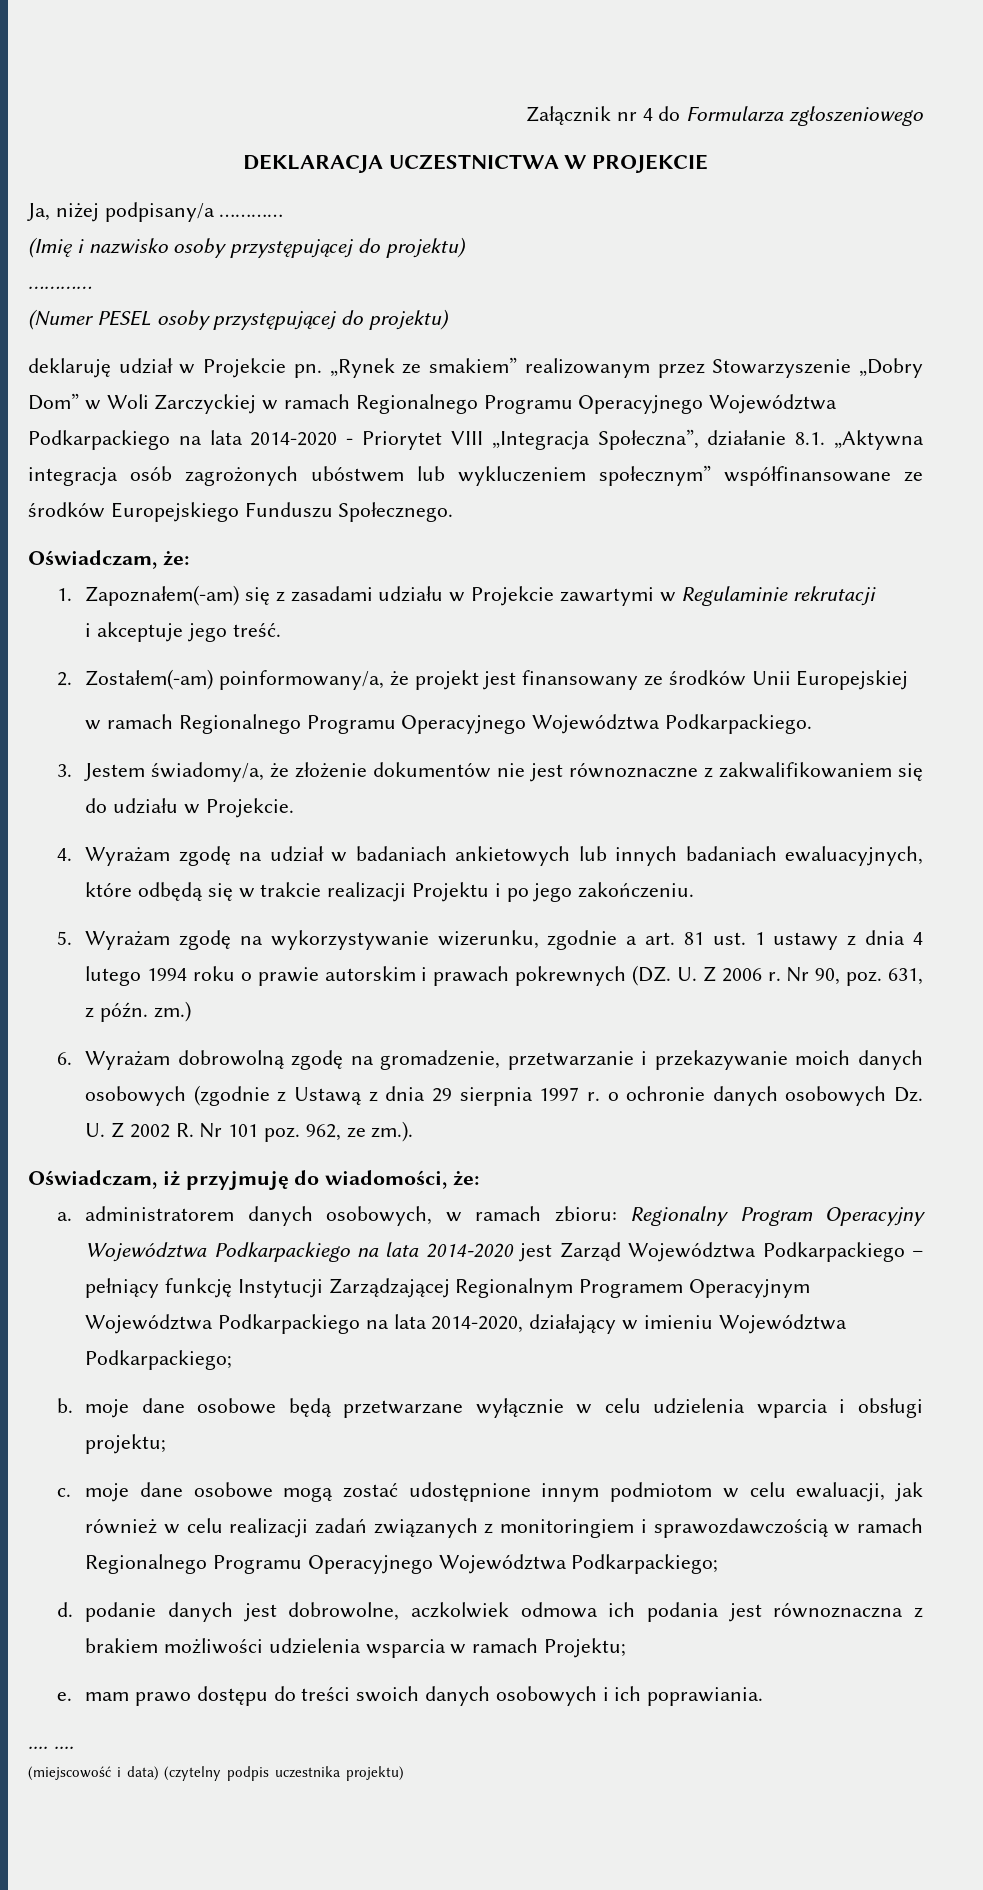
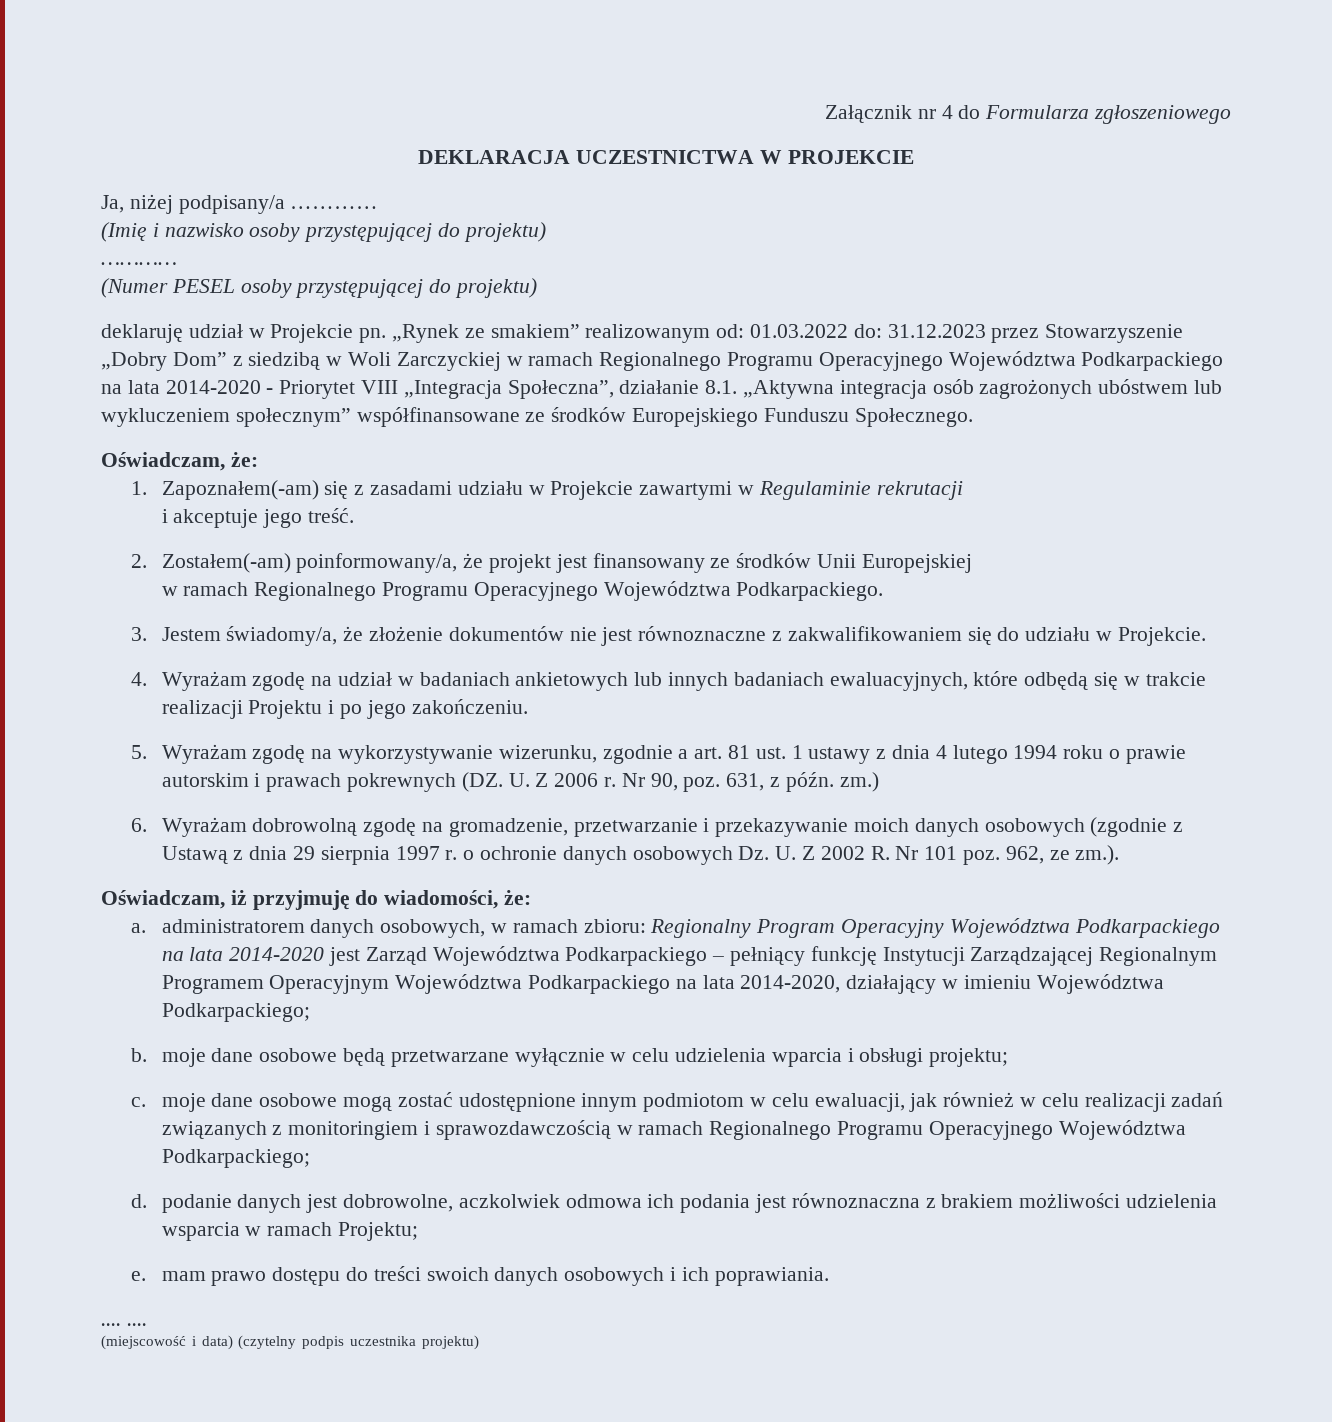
- „Rynek ze smakiem” realizowanym przez Stowarzyszenie „Dobry Dom” w Woli Zarczyckiej w ramach Regionalnego Programu Operacyjnego Województwa Podkarpackiego na lata 2014-2020 - Priorytet VIII „Integracja Społeczna”, działanie 8.1. „Aktywna integracja osób zagrożonych ubóstwem lub wykluczeniem społecznym” współfinansowane ze środków Europejskiego Funduszu Społecznego.
+ „Rynek ze smakiem” realizowanym od: 01.03.2022 do: 31.12.2023 przez Stowarzyszenie „Dobry Dom” z siedzibą w Woli Zarczyckiej w ramach Regionalnego Programu Operacyjnego Województwa Podkarpackiego na lata 2014-2020 - Priorytet VIII „Integracja Społeczna”, działanie 8.1. „Aktywna integracja osób zagrożonych ubóstwem lub wykluczeniem społecznym” współfinansowane ze środków Europejskiego Funduszu Społecznego.

